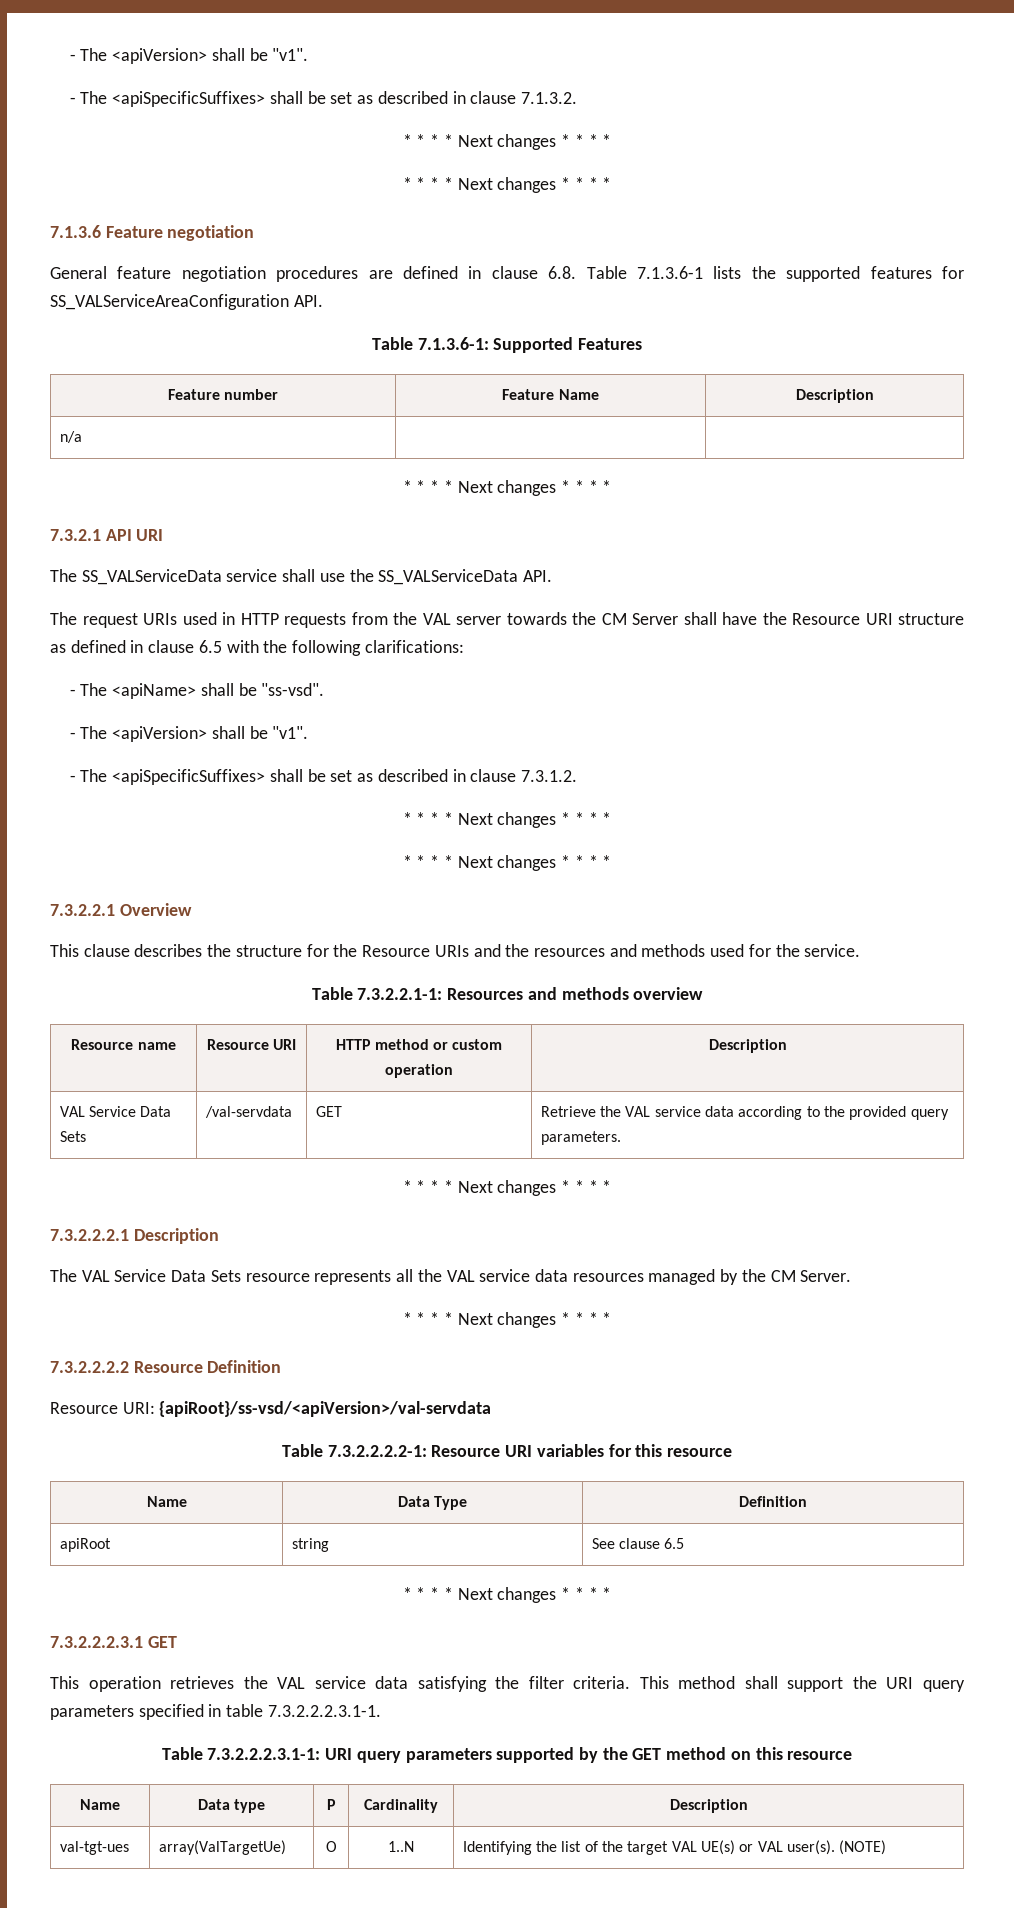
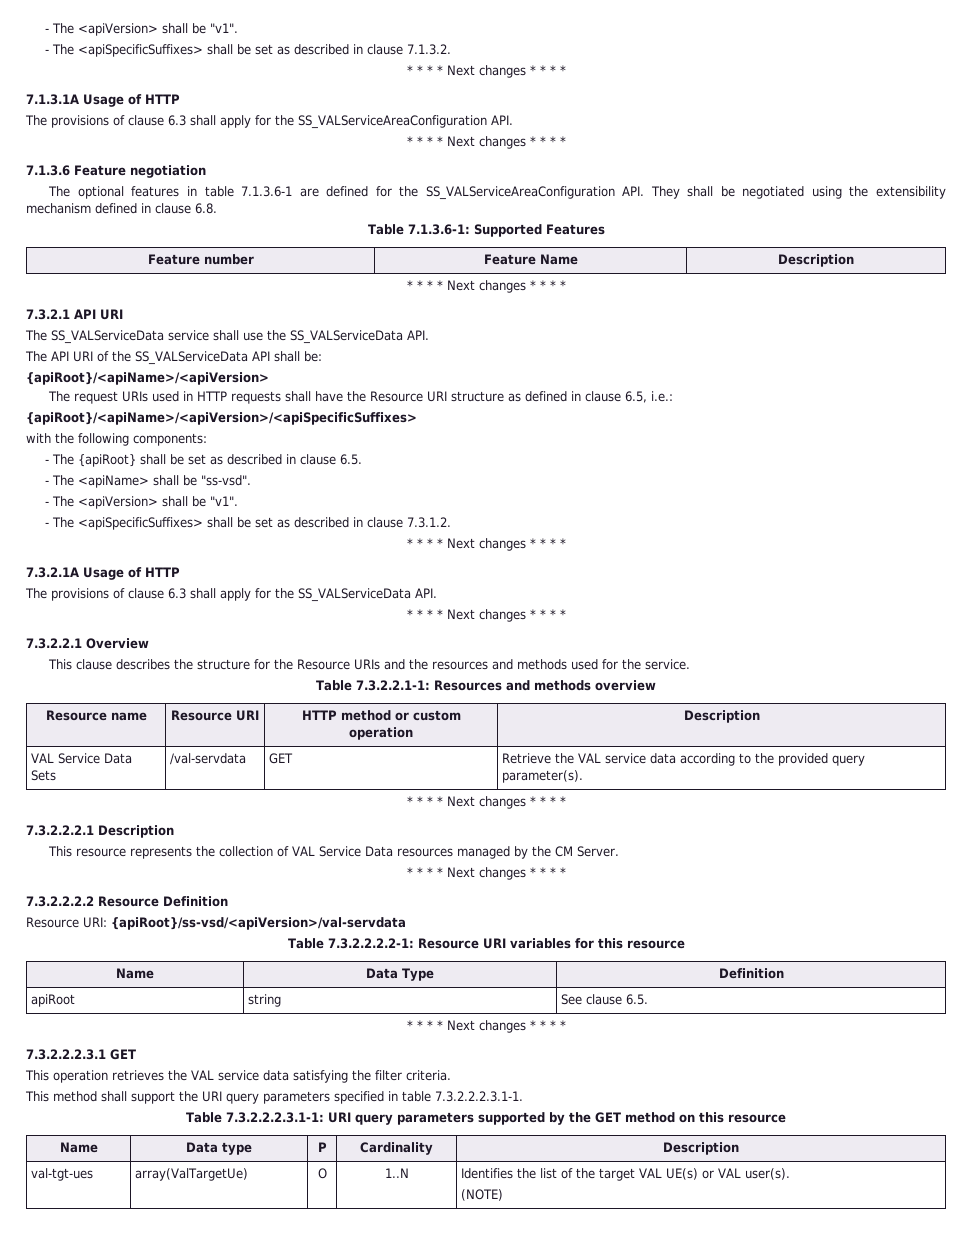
+ 7.1.3.1A Usage of HTTP
+ The provisions of clause 6.3 shall apply for the SS_VALServiceAreaConfiguration API.
- General feature negotiation procedures are defined in clause 6.8. Table 7.1.3.6-1 lists the supported features for SS_VALServiceAreaConfiguration API.
+ The optional features in table 7.1.3.6-1 are defined for the SS_VALServiceAreaConfiguration API. They shall be negotiated using the extensibility mechanism defined in clause 6.8.
- n/a | |
+ The API URI of the SS_VALServiceData API shall be:
+ {apiRoot}/<apiName>/<apiVersion>
- The request URIs used in HTTP requests from the VAL server towards the CM Server shall have the Resource URI structure as defined in clause 6.5 with the following clarifications:
+ The request URIs used in HTTP requests shall have the Resource URI structure as defined in clause 6.5, i.e.:
+ {apiRoot}/<apiName>/<apiVersion>/<apiSpecificSuffixes>
+ with the following components:
+ - The {apiRoot} shall be set as described in clause 6.5.
+ 7.3.2.1A Usage of HTTP
+ The provisions of clause 6.3 shall apply for the SS_VALServiceData API.
- VAL Service Data Sets | /val-servdata | GET | Retrieve the VAL service data according to the provided query parameters.
+ VAL Service Data Sets | /val-servdata | GET | Retrieve the VAL service data according to the provided query parameter(s).
- The VAL Service Data Sets resource represents all the VAL service data resources managed by the CM Server.
+ This resource represents the collection of VAL Service Data resources managed by the CM Server.
- apiRoot | string | See clause 6.5
+ apiRoot | string | See clause 6.5.
- This operation retrieves the VAL service data satisfying the filter criteria. This method shall support the URI query parameters specified in table 7.3.2.2.2.3.1-1.
+ This operation retrieves the VAL service data satisfying the filter criteria.
+ This method shall support the URI query parameters specified in table 7.3.2.2.2.3.1-1.
- val-tgt-ues | array(ValTargetUe) | O | 1..N | Identifying the list of the target VAL UE(s) or VAL user(s). (NOTE)
+ val-tgt-ues | array(ValTargetUe) | O | 1..N | Identifies the list of the target VAL UE(s) or VAL user(s).
+ (NOTE)

